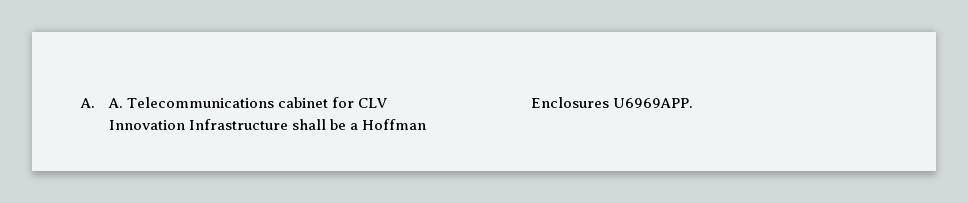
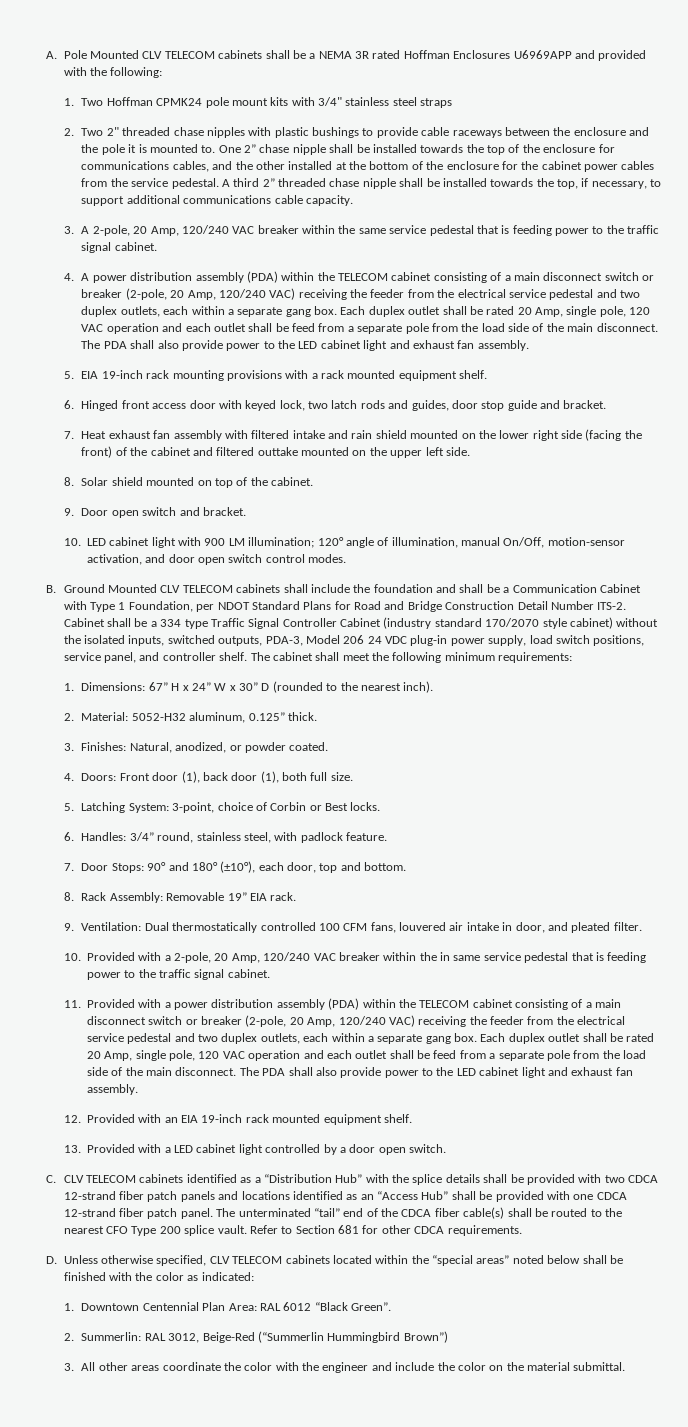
- A. A. Telecommunications cabinet for CLV Innovation Infrastructure shall be a Hoffman Enclosures U6969APP.
+ A. Pole Mounted CLV TELECOM cabinets shall be a NEMA 3R rated Hoffman Enclosures U6969APP and provided with the following:
+ 1. Two Hoffman CPMK24 pole mount kits with 3/4" stainless steel straps
+ 2. Two 2" threaded chase nipples with plastic bushings to provide cable raceways between the enclosure and the pole it is mounted to. One 2” chase nipple shall be installed towards the top of the enclosure for communications cables, and the other installed at the bottom of the enclosure for the cabinet power cables from the service pedestal. A third 2” threaded chase nipple shall be installed towards the top, if necessary, to support additional communications cable capacity.
+ 3. A 2-pole, 20 Amp, 120/240 VAC breaker within the same service pedestal that is feeding power to the traffic signal cabinet.
+ 4. A power distribution assembly (PDA) within the TELECOM cabinet consisting of a main disconnect switch or breaker (2-pole, 20 Amp, 120/240 VAC) receiving the feeder from the electrical service pedestal and two duplex outlets, each within a separate gang box. Each duplex outlet shall be rated 20 Amp, single pole, 120 VAC operation and each outlet shall be feed from a separate pole from the load side of the main disconnect. The PDA shall also provide power to the LED cabinet light and exhaust fan assembly.
+ 5. EIA 19-inch rack mounting provisions with a rack mounted equipment shelf.
+ 6. Hinged front access door with keyed lock, two latch rods and guides, door stop guide and bracket.
+ 7. Heat exhaust fan assembly with filtered intake and rain shield mounted on the lower right side (facing the front) of the cabinet and filtered outtake mounted on the upper left side.
+ 8. Solar shield mounted on top of the cabinet.
+ 9. Door open switch and bracket.
+ 10. LED cabinet light with 900 LM illumination; 120° angle of illumination, manual On/Off, motion-sensor activation, and door open switch control modes.
+ B. Ground Mounted CLV TELECOM cabinets shall include the foundation and shall be a Communication Cabinet with Type 1 Foundation, per NDOT Standard Plans for Road and Bridge Construction Detail Number ITS-2. Cabinet shall be a 334 type Traffic Signal Controller Cabinet (industry standard 170/2070 style cabinet) without the isolated inputs, switched outputs, PDA-3, Model 206 24 VDC plug-in power supply, load switch positions, service panel, and controller shelf. The cabinet shall meet the following minimum requirements:
+ 1. Dimensions: 67” H x 24” W x 30” D (rounded to the nearest inch).
+ 2. Material: 5052-H32 aluminum, 0.125” thick.
+ 3. Finishes: Natural, anodized, or powder coated.
+ 4. Doors: Front door (1), back door (1), both full size.
+ 5. Latching System: 3-point, choice of Corbin or Best locks.
+ 6. Handles: 3/4” round, stainless steel, with padlock feature.
+ 7. Door Stops: 90° and 180° (±10°), each door, top and bottom.
+ 8. Rack Assembly: Removable 19” EIA rack.
+ 9. Ventilation: Dual thermostatically controlled 100 CFM fans, louvered air intake in door, and pleated filter.
+ 10. Provided with a 2-pole, 20 Amp, 120/240 VAC breaker within the in same service pedestal that is feeding power to the traffic signal cabinet.
+ 11. Provided with a power distribution assembly (PDA) within the TELECOM cabinet consisting of a main disconnect switch or breaker (2-pole, 20 Amp, 120/240 VAC) receiving the feeder from the electrical service pedestal and two duplex outlets, each within a separate gang box. Each duplex outlet shall be rated 20 Amp, single pole, 120 VAC operation and each outlet shall be feed from a separate pole from the load side of the main disconnect. The PDA shall also provide power to the LED cabinet light and exhaust fan assembly.
+ 12. Provided with an EIA 19-inch rack mounted equipment shelf.
+ 13. Provided with a LED cabinet light controlled by a door open switch.
+ C. CLV TELECOM cabinets identified as a “Distribution Hub” with the splice details shall be provided with two CDCA 12-strand fiber patch panels and locations identified as an “Access Hub” shall be provided with one CDCA 12-strand fiber patch panel. The unterminated “tail” end of the CDCA fiber cable(s) shall be routed to the nearest CFO Type 200 splice vault. Refer to Section 681 for other CDCA requirements.
+ D. Unless otherwise specified, CLV TELECOM cabinets located within the “special areas” noted below shall be finished with the color as indicated:
+ 1. Downtown Centennial Plan Area: RAL 6012 “Black Green”.
+ 2. Summerlin: RAL 3012, Beige-Red (“Summerlin Hummingbird Brown”)
+ 3. All other areas coordinate the color with the engineer and include the color on the material submittal.

